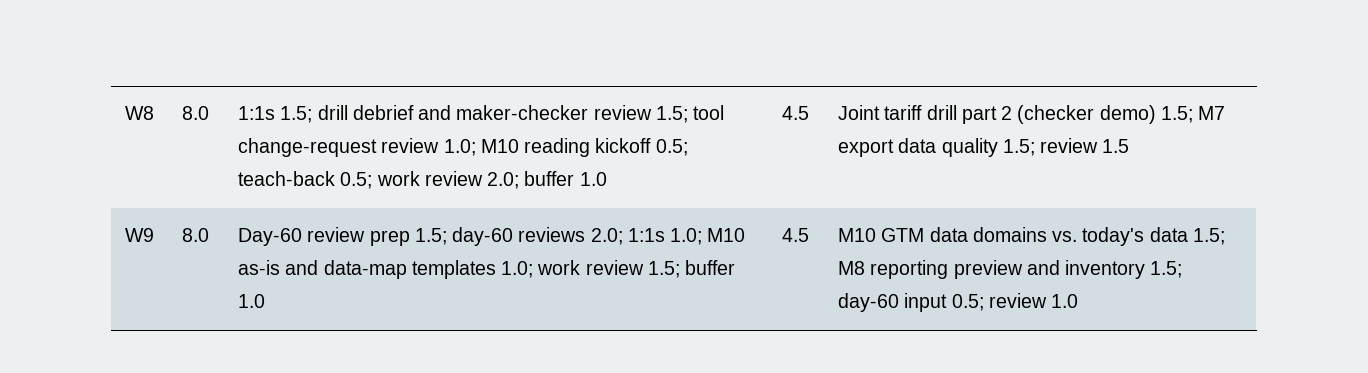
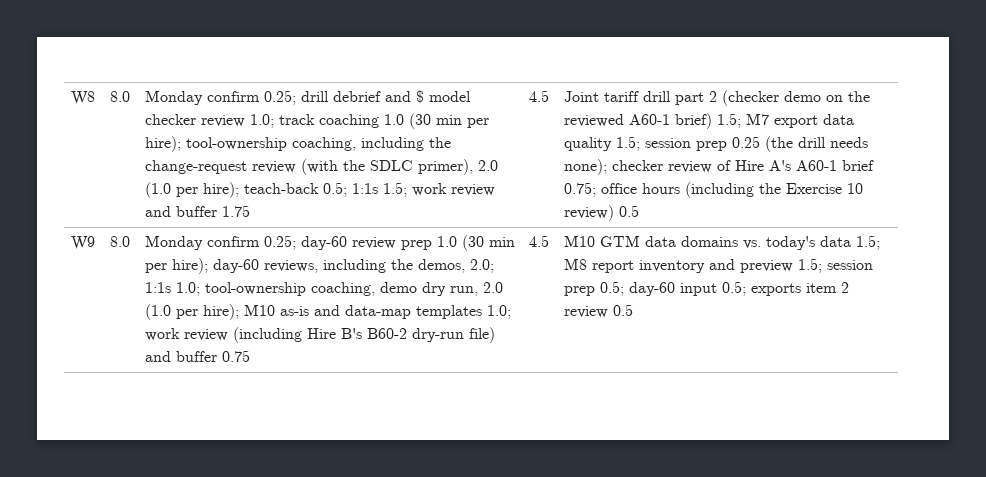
- 1:1s 1.5; drill debrief and maker-checker review 1.5; tool change-request review 1.0; M10 reading kickoff 0.5; teach-back 0.5; work review 2.0; buffer 1.0
+ Monday confirm 0.25; drill debrief and $ model checker review 1.0; track coaching 1.0 (30 min per hire); tool-ownership coaching, including the change-request review (with the SDLC primer), 2.0 (1.0 per hire); teach-back 0.5; 1:1s 1.5; work review and buffer 1.75
- Joint tariff drill part 2 (checker demo) 1.5; M7 export data quality 1.5; review 1.5
- W9 | 8.0 | Day-60 review prep 1.5; day-60 reviews 2.0; 1:1s 1.0; M10 as-is and data-map templates 1.0; work review 1.5; buffer 1.0
+ Joint tariff drill part 2 (checker demo on the reviewed A60-1 brief) 1.5; M7 export data quality 1.5; session prep 0.25 (the drill needs none); checker review of Hire A's A60-1 brief 0.75; office hours (including the Exercise 10 review) 0.5
+ W9 | 8.0 | Monday confirm 0.25; day-60 review prep 1.0 (30 min per hire); day-60 reviews, including the demos, 2.0; 1:1s 1.0; tool-ownership coaching, demo dry run, 2.0 (1.0 per hire); M10 as-is and data-map templates 1.0; work review (including Hire B's B60-2 dry-run file) and buffer 0.75
- M10 GTM data domains vs. today's data 1.5; M8 reporting preview and inventory 1.5; day-60 input 0.5; review 1.0
+ M10 GTM data domains vs. today's data 1.5; M8 report inventory and preview 1.5; session prep 0.5; day-60 input 0.5; exports item 2 review 0.5

